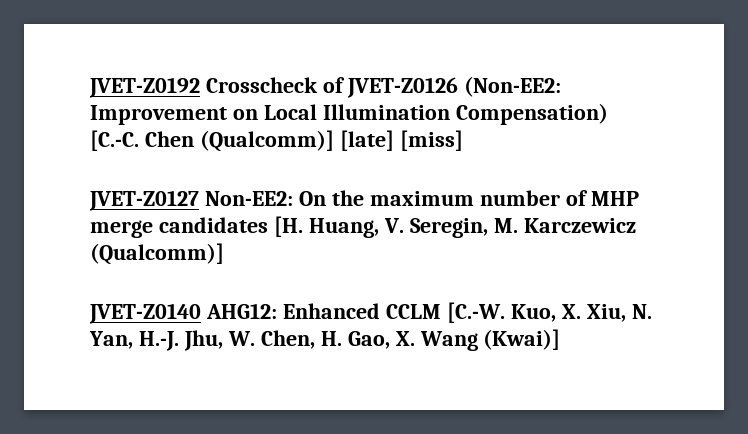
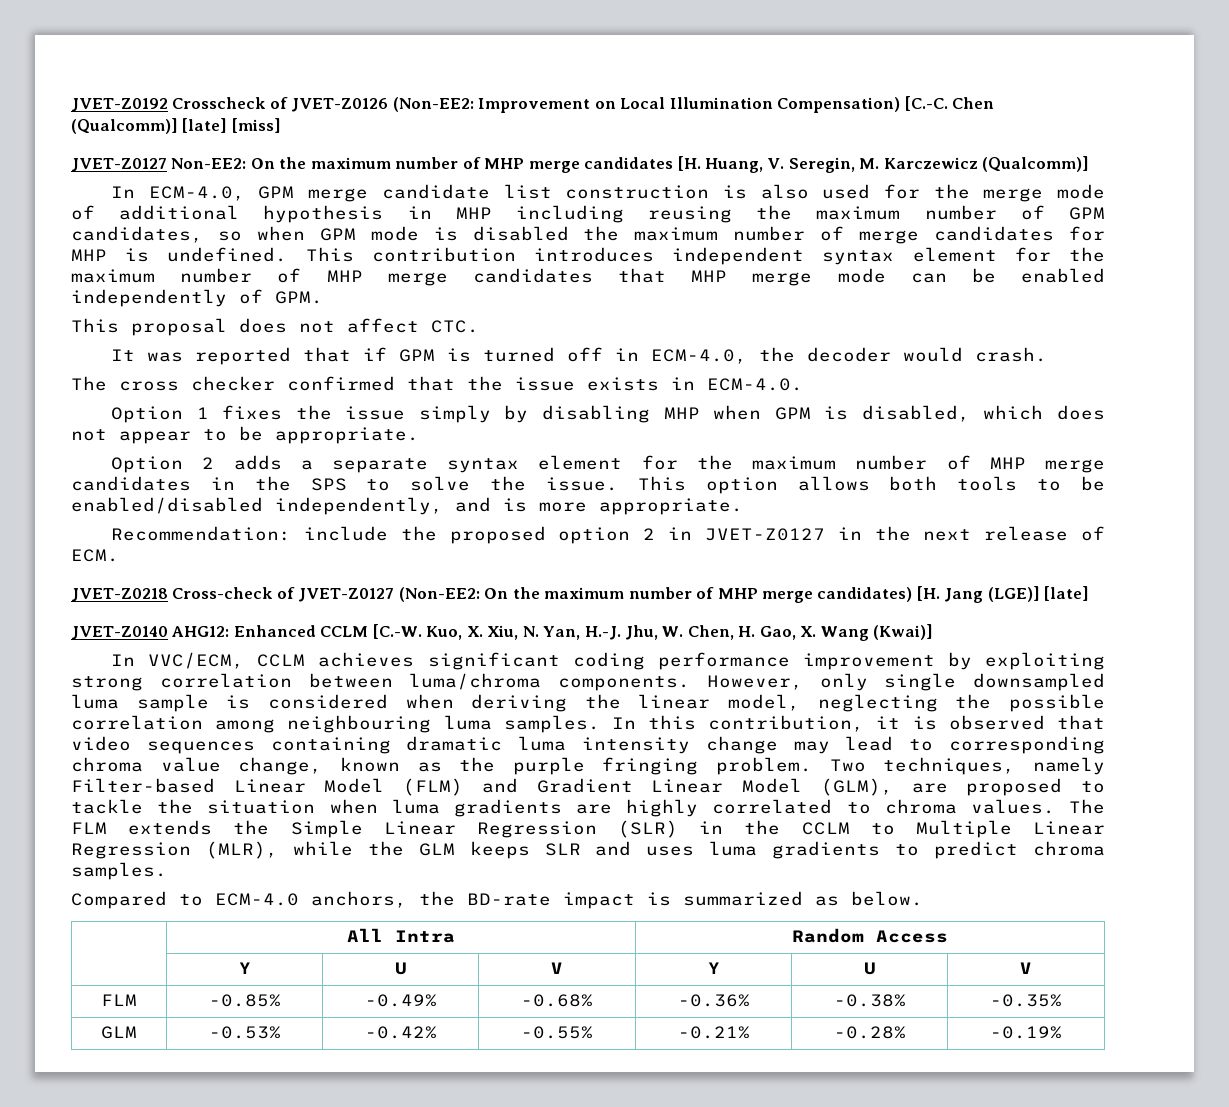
+ In ECM-4.0, GPM merge candidate list construction is also used for the merge mode of additional hypothesis in MHP including reusing the maximum number of GPM candidates, so when GPM mode is disabled the maximum number of merge candidates for MHP is undefined. This contribution introduces independent syntax element for the maximum number of MHP merge candidates that MHP merge mode can be enabled independently of GPM.
+ This proposal does not affect CTC.
+ It was reported that if GPM is turned off in ECM-4.0, the decoder would crash.
+ The cross checker confirmed that the issue exists in ECM-4.0.
+ Option 1 fixes the issue simply by disabling MHP when GPM is disabled, which does not appear to be appropriate.
+ Option 2 adds a separate syntax element for the maximum number of MHP merge candidates in the SPS to solve the issue. This option allows both tools to be enabled/disabled independently, and is more appropriate.
+ Recommendation: include the proposed option 2 in JVET-Z0127 in the next release of ECM.
+ JVET-Z0218 Cross-check of JVET-Z0127 (Non-EE2: On the maximum number of MHP merge candidates) [H. Jang (LGE)] [late]
+ In VVC/ECM, CCLM achieves significant coding performance improvement by exploiting strong correlation between luma/chroma components. However, only single downsampled luma sample is considered when deriving the linear model, neglecting the possible correlation among neighbouring luma samples. In this contribution, it is observed that video sequences containing dramatic luma intensity change may lead to corresponding chroma value change, known as the purple fringing problem. Two techniques, namely Filter-based Linear Model (FLM) and Gradient Linear Model (GLM), are proposed to tackle the situation when luma gradients are highly correlated to chroma values. The FLM extends the Simple Linear Regression (SLR) in the CCLM to Multiple Linear Regression (MLR), while the GLM keeps SLR and uses luma gradients to predict chroma samples.
+ Compared to ECM-4.0 anchors, the BD-rate impact is summarized as below.
+ | All Intra | Random Access
+ | Y | U | V | Y | U | V
+ FLM | -0.85% | -0.49% | -0.68% | -0.36% | -0.38% | -0.35%
+ GLM | -0.53% | -0.42% | -0.55% | -0.21% | -0.28% | -0.19%

